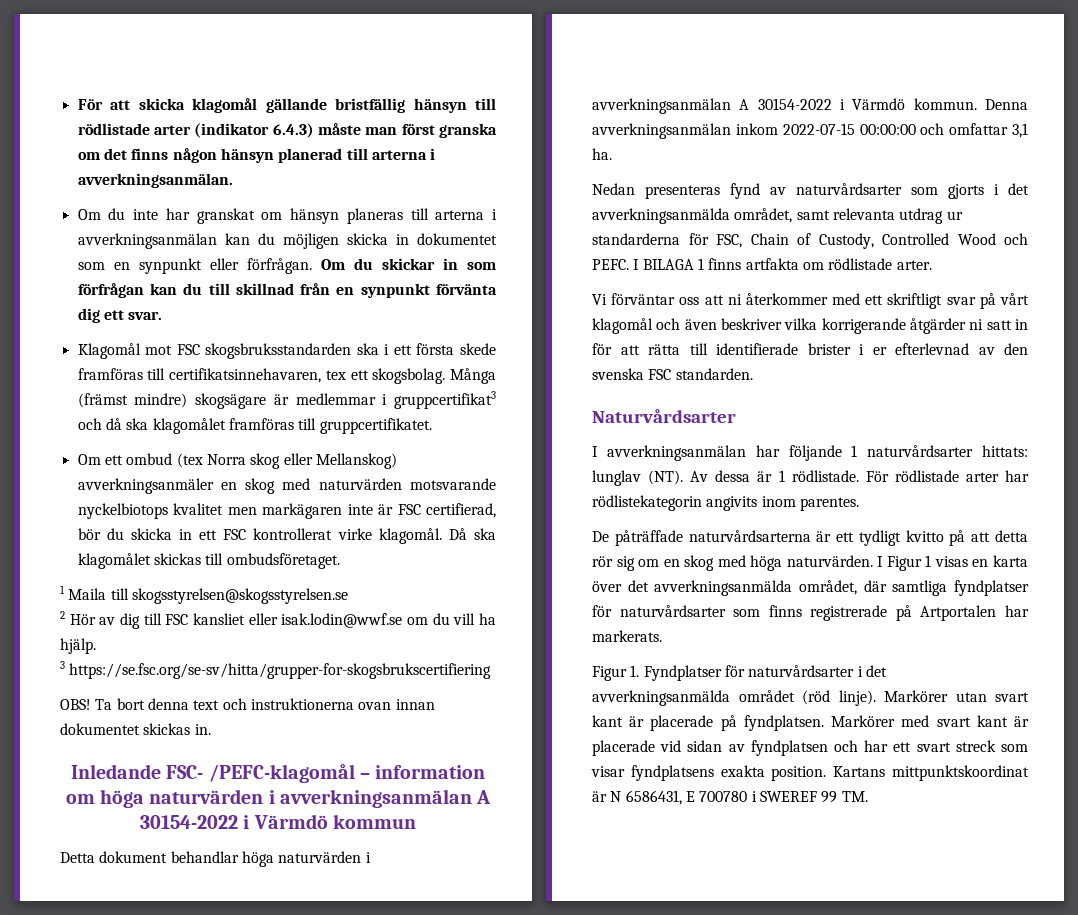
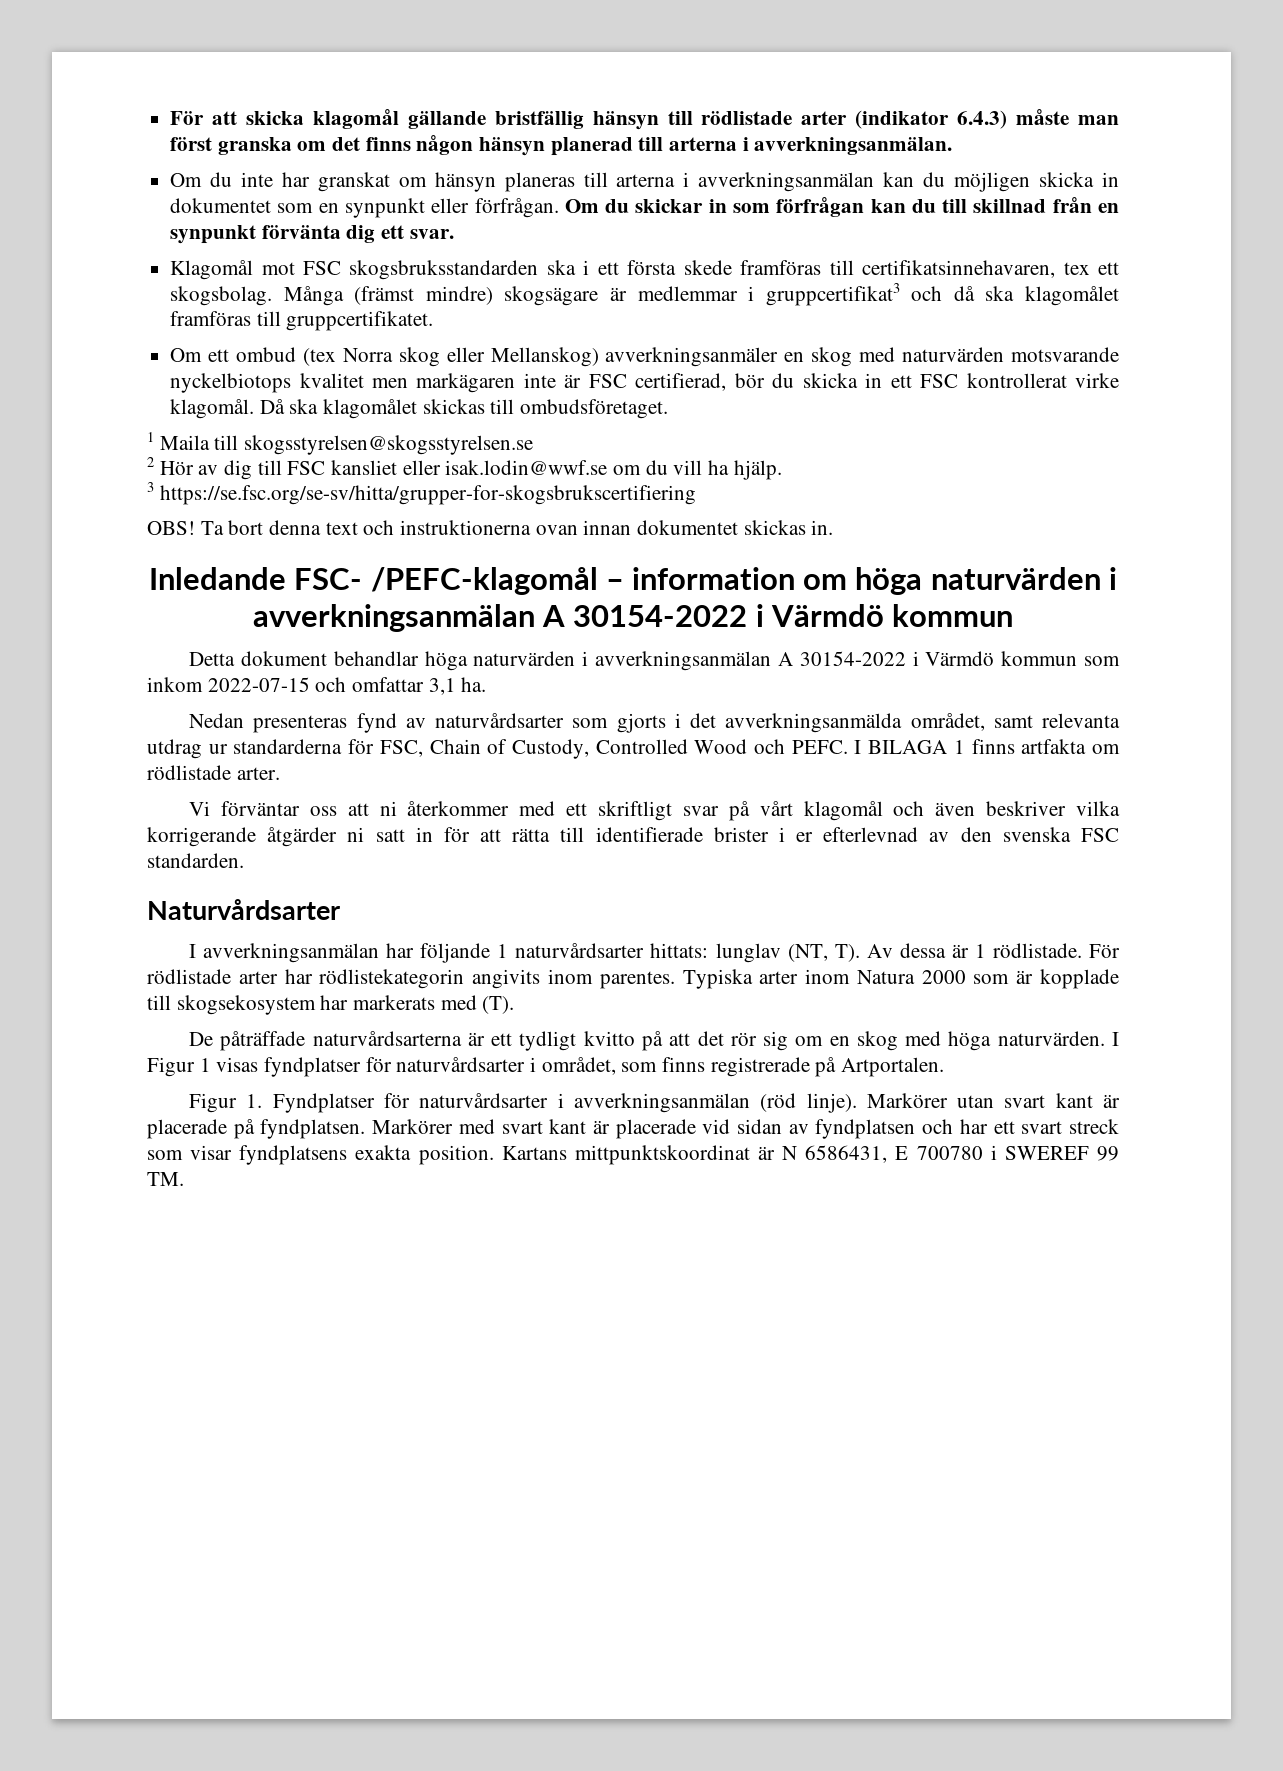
- Detta dokument behandlar höga naturvärden i avverkningsanmälan A 30154-2022 i Värmdö kommun. Denna avverkningsanmälan inkom 2022-07-15 00:00:00 och omfattar 3,1 ha.
+ Detta dokument behandlar höga naturvärden i avverkningsanmälan A 30154-2022 i Värmdö kommun som inkom 2022-07-15 och omfattar 3,1 ha.
- I avverkningsanmälan har följande 1 naturvårdsarter hittats: lunglav (NT). Av dessa är 1 rödlistade.
+ I avverkningsanmälan har följande 1 naturvårdsarter hittats: lunglav (NT, T). Av dessa är 1 rödlistade.
+ Typiska arter inom Natura 2000 som är kopplade till skogsekosystem har markerats med (T).
- De påträffade naturvårdsarterna är ett tydligt kvitto på att detta rör sig om en skog med höga naturvärden.
+ De påträffade naturvårdsarterna är ett tydligt kvitto på att det rör sig om en skog med höga naturvärden.
- I Figur 1 visas en karta över det avverkningsanmälda området, där samtliga fyndplatser för naturvårdsarter som finns registrerade på Artportalen har markerats.
+ I Figur 1 visas fyndplatser för naturvårdsarter i området, som finns registrerade på Artportalen.
- Figur 1. Fyndplatser för naturvårdsarter i det avverkningsanmälda området (röd linje).
+ Figur 1. Fyndplatser för naturvårdsarter i avverkningsanmälan (röd linje).

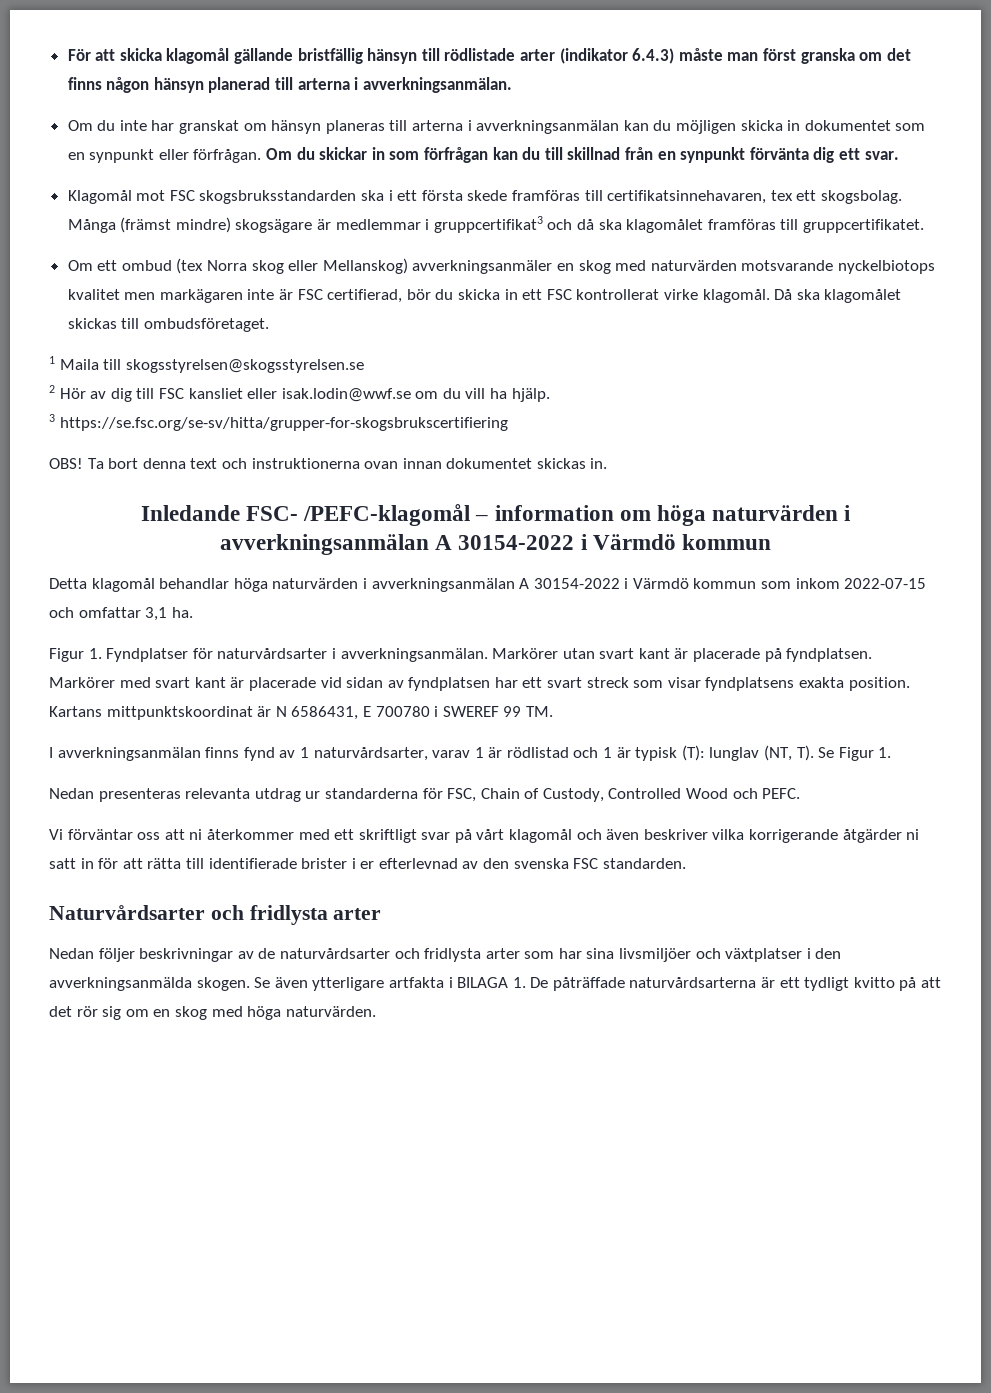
- Detta dokument behandlar höga naturvärden i avverkningsanmälan A 30154-2022 i Värmdö kommun som inkom 2022-07-15 och omfattar 3,1 ha.
+ Detta klagomål behandlar höga naturvärden i avverkningsanmälan A 30154-2022 i Värmdö kommun som inkom 2022-07-15 och omfattar 3,1 ha.
- Nedan presenteras fynd av naturvårdsarter som gjorts i det avverkningsanmälda området, samt relevanta utdrag ur standarderna för FSC, Chain of Custody, Controlled Wood och PEFC. I BILAGA 1 finns artfakta om rödlistade arter.
+ Figur 1. Fyndplatser för naturvårdsarter i avverkningsanmälan. Markörer utan svart kant är placerade på fyndplatsen. Markörer med svart kant är placerade vid sidan av fyndplatsen har ett svart streck som visar fyndplatsens exakta position. Kartans mittpunktskoordinat är N 6586431, E 700780 i SWEREF 99 TM.
+ I avverkningsanmälan finns fynd av 1 naturvårdsarter, varav 1 är rödlistad och 1 är typisk (T): lunglav (NT, T). Se Figur 1.
+ Nedan presenteras relevanta utdrag ur standarderna för FSC, Chain of Custody, Controlled Wood och PEFC.
- Naturvårdsarter
- I avverkningsanmälan har följande 1 naturvårdsarter hittats: lunglav (NT, T). Av dessa är 1 rödlistade. För rödlistade arter har rödlistekategorin angivits inom parentes. Typiska arter inom Natura 2000 som är kopplade till skogsekosystem har markerats med (T).
- De påträffade naturvårdsarterna är ett tydligt kvitto på att det rör sig om en skog med höga naturvärden. I Figur 1 visas fyndplatser för naturvårdsarter i området, som finns registrerade på Artportalen.
- Figur 1. Fyndplatser för naturvårdsarter i avverkningsanmälan (röd linje). Markörer utan svart kant är placerade på fyndplatsen. Markörer med svart kant är placerade vid sidan av fyndplatsen och har ett svart streck som visar fyndplatsens exakta position. Kartans mittpunktskoordinat är N 6586431, E 700780 i SWEREF 99 TM.
+ Naturvårdsarter och fridlysta arter
+ Nedan följer beskrivningar av de naturvårdsarter och fridlysta arter som har sina livsmiljöer och växtplatser i den avverkningsanmälda skogen. Se även ytterligare artfakta i BILAGA 1. De påträffade naturvårdsarterna är ett tydligt kvitto på att det rör sig om en skog med höga naturvärden.

